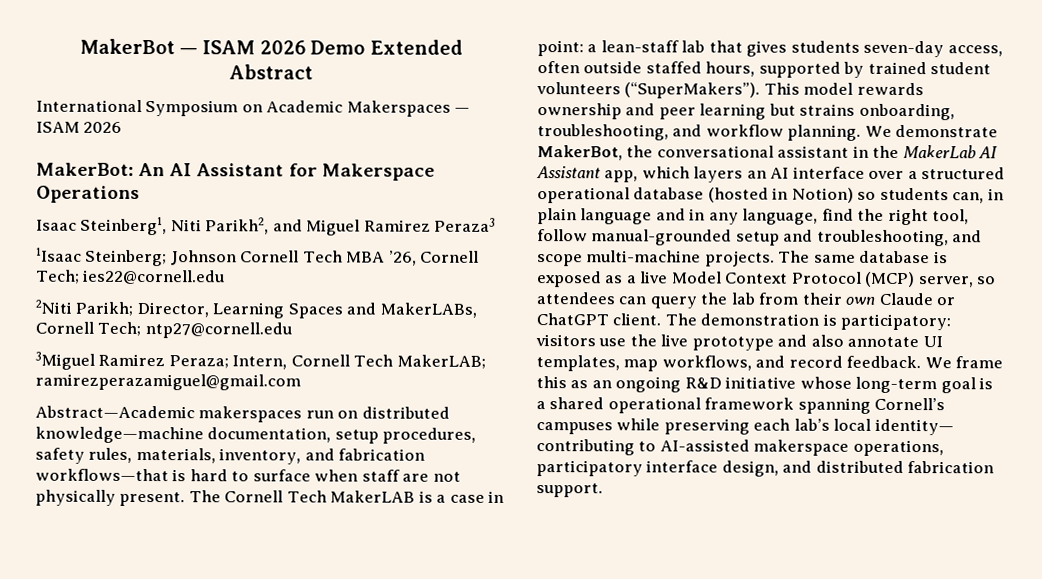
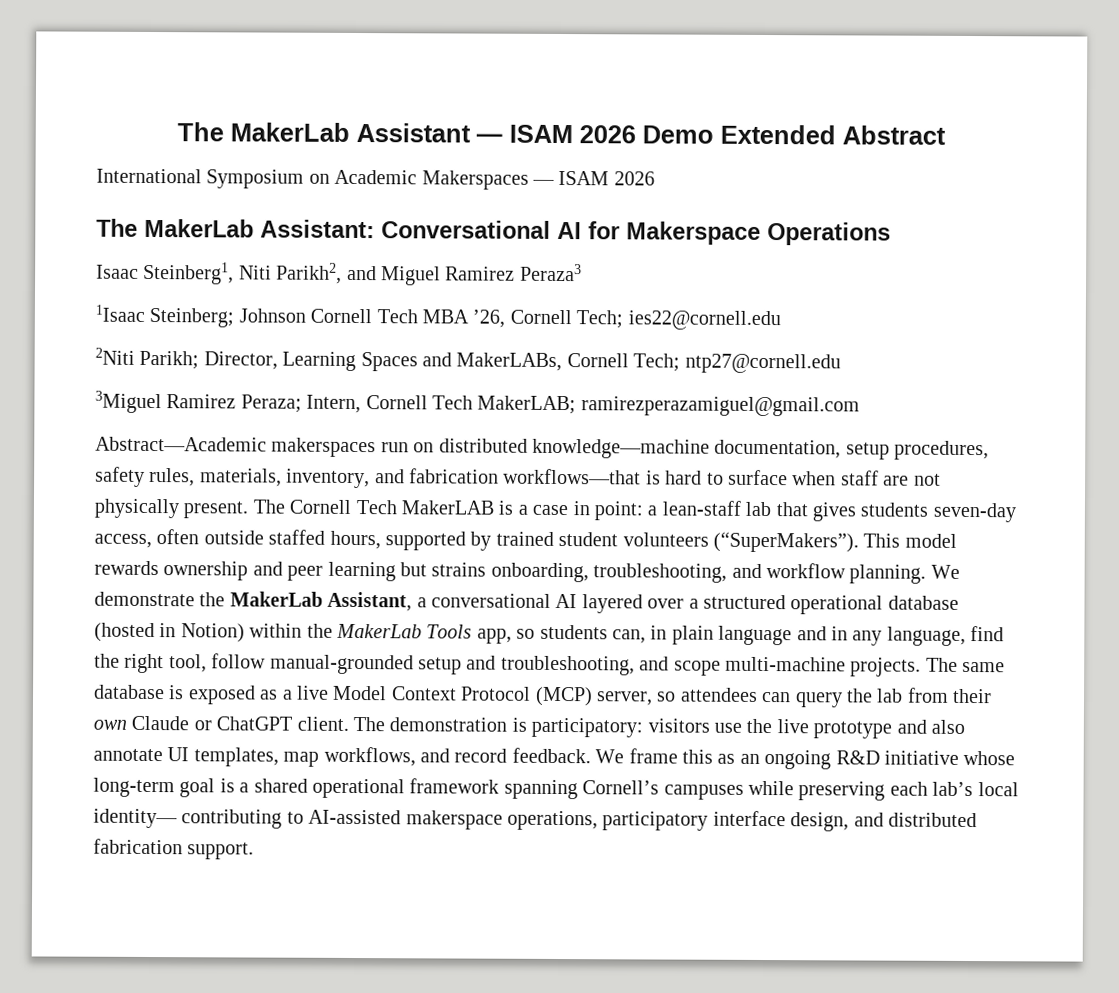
- MakerBot — ISAM 2026 Demo Extended Abstract
+ The MakerLab Assistant — ISAM 2026 Demo Extended Abstract
- MakerBot: An AI Assistant for Makerspace Operations
+ The MakerLab Assistant: Conversational AI for Makerspace Operations
- We demonstrate MakerBot, the conversational assistant in the MakerLab AI Assistant app, which layers an AI interface over a structured operational database (hosted in Notion) so students can, in plain language and in any language, find the right tool, follow manual-grounded setup and troubleshooting, and scope multi-machine projects.
+ We demonstrate the MakerLab Assistant, a conversational AI layered over a structured operational database (hosted in Notion) within the MakerLab Tools app, so students can, in plain language and in any language, find the right tool, follow manual-grounded setup and troubleshooting, and scope multi-machine projects.

